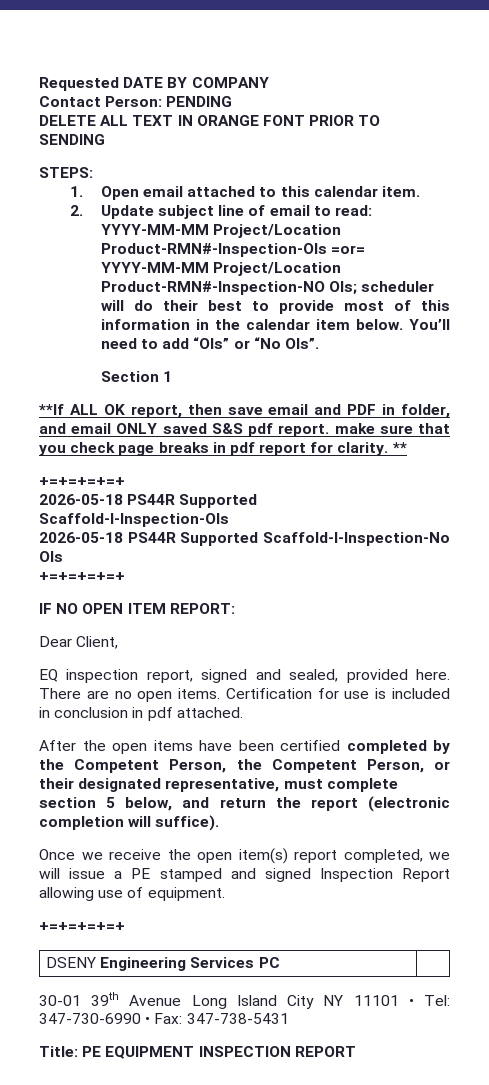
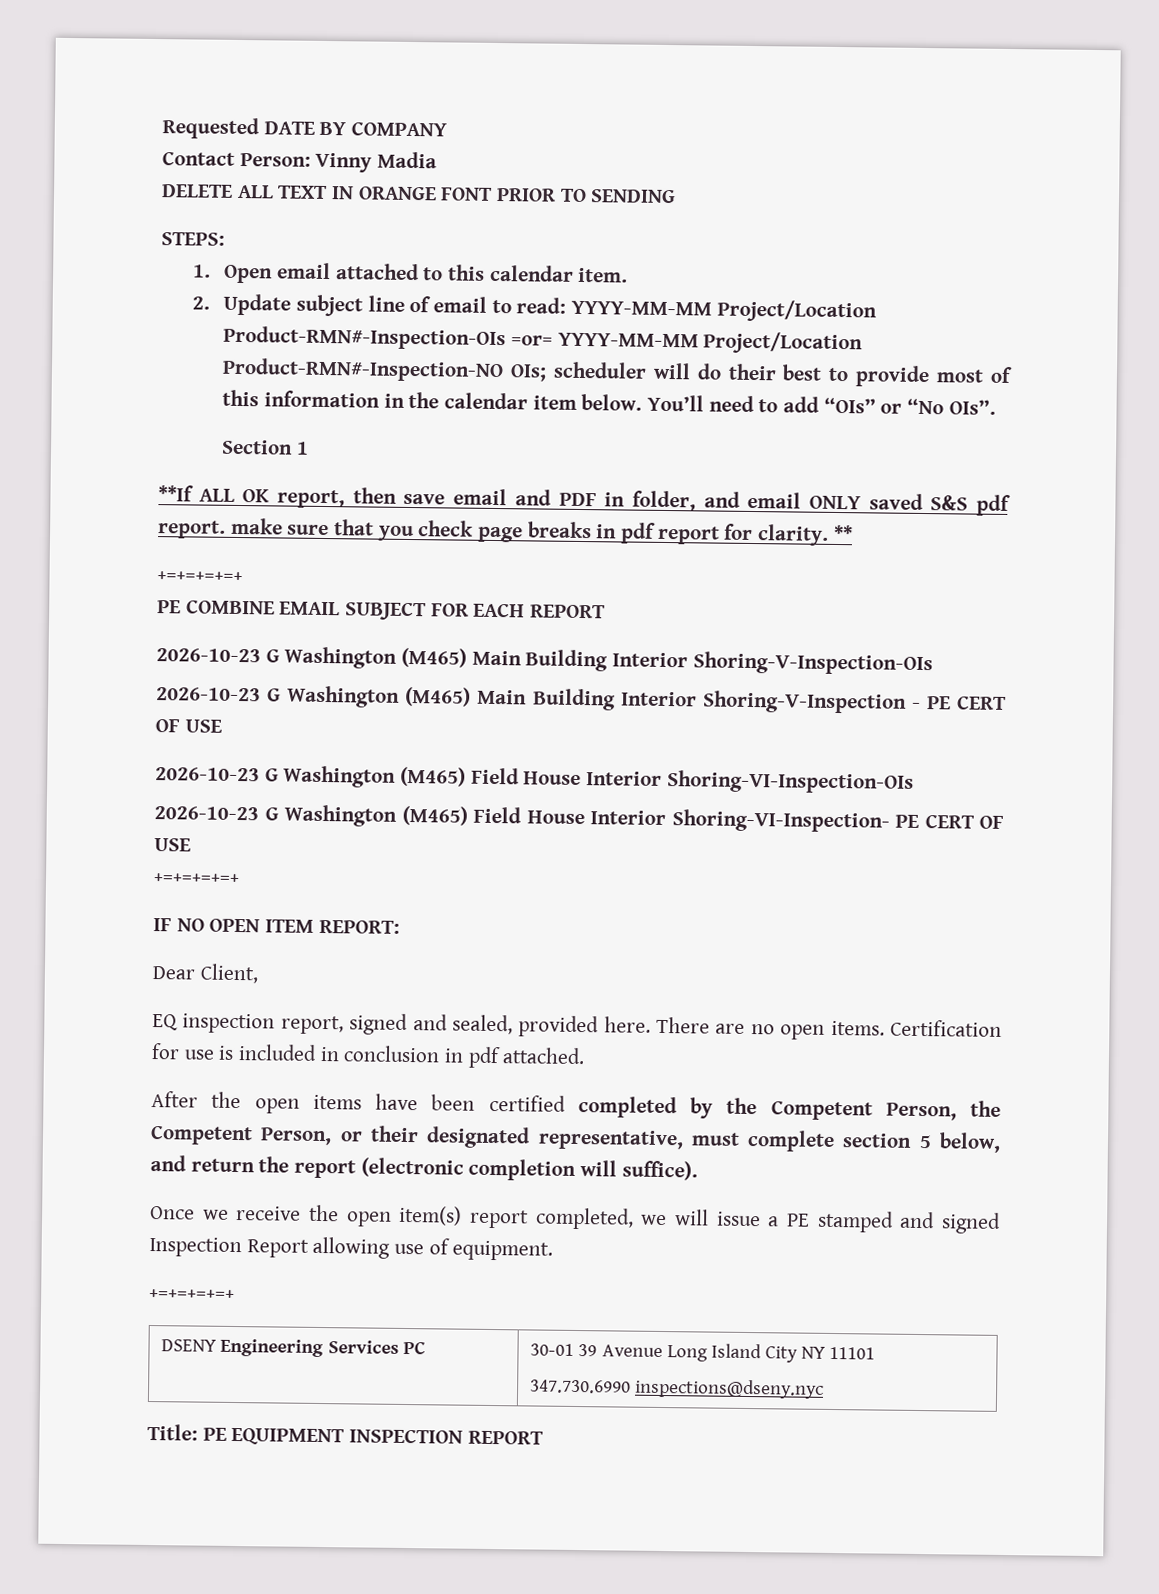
- Contact Person: PENDING
+ Contact Person: Vinny Madia
- 2026-05-18 PS44R Supported Scaffold-I-Inspection-OIs
- 2026-05-18 PS44R Supported Scaffold-I-Inspection-No OIs
+ PE COMBINE EMAIL SUBJECT FOR EACH REPORT
+ 2026-10-23 G Washington (M465) Main Building Interior Shoring-V-Inspection-OIs
+ 2026-10-23 G Washington (M465) Main Building Interior Shoring-V-Inspection - PE CERT OF USE
+ 2026-10-23 G Washington (M465) Field House Interior Shoring-VI-Inspection-OIs
+ 2026-10-23 G Washington (M465) Field House Interior Shoring-VI-Inspection- PE CERT OF USE
- DSENY Engineering Services PC |
- 30-01 39th Avenue Long Island City NY 11101 • Tel: 347-730-6990 • Fax: 347-738-5431
+ DSENY Engineering Services PC | 30-01 39 Avenue Long Island City NY 11101
+ 347.730.6990 inspections@dseny.nyc

